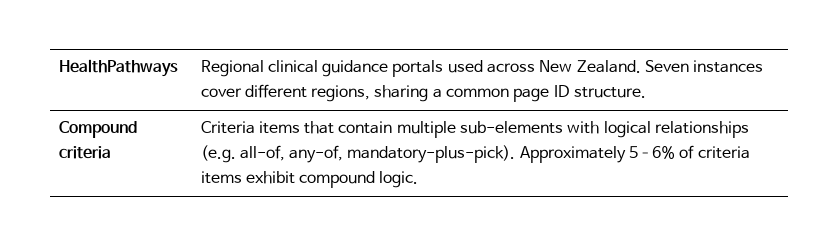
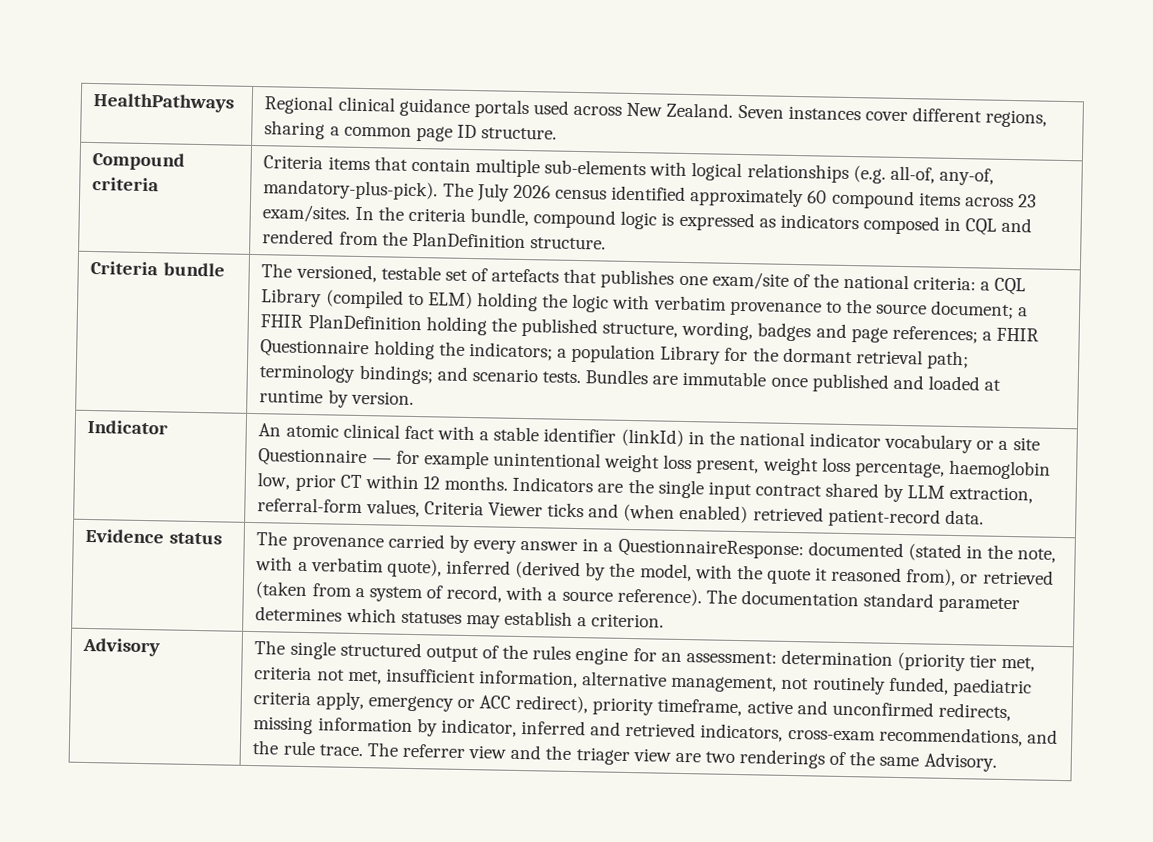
- Approximately 5–6% of criteria items exhibit compound logic.
+ The July 2026 census identified approximately 60 compound items across 23 exam/sites. In the criteria bundle, compound logic is expressed as indicators composed in CQL and rendered from the PlanDefinition structure.
+ Criteria bundle | The versioned, testable set of artefacts that publishes one exam/site of the national criteria: a CQL Library (compiled to ELM) holding the logic with verbatim provenance to the source document; a FHIR PlanDefinition holding the published structure, wording, badges and page references; a FHIR Questionnaire holding the indicators; a population Library for the dormant retrieval path; terminology bindings; and scenario tests. Bundles are immutable once published and loaded at runtime by version.
+ Indicator | An atomic clinical fact with a stable identifier (linkId) in the national indicator vocabulary or a site Questionnaire — for example unintentional weight loss present, weight loss percentage, haemoglobin low, prior CT within 12 months. Indicators are the single input contract shared by LLM extraction, referral-form values, Criteria Viewer ticks and (when enabled) retrieved patient-record data.
+ Evidence status | The provenance carried by every answer in a QuestionnaireResponse: documented (stated in the note, with a verbatim quote), inferred (derived by the model, with the quote it reasoned from), or retrieved (taken from a system of record, with a source reference). The documentation standard parameter determines which statuses may establish a criterion.
+ Advisory | The single structured output of the rules engine for an assessment: determination (priority tier met, criteria not met, insufficient information, alternative management, not routinely funded, paediatric criteria apply, emergency or ACC redirect), priority timeframe, active and unconfirmed redirects, missing information by indicator, inferred and retrieved indicators, cross-exam recommendations, and the rule trace. The referrer view and the triager view are two renderings of the same Advisory.

